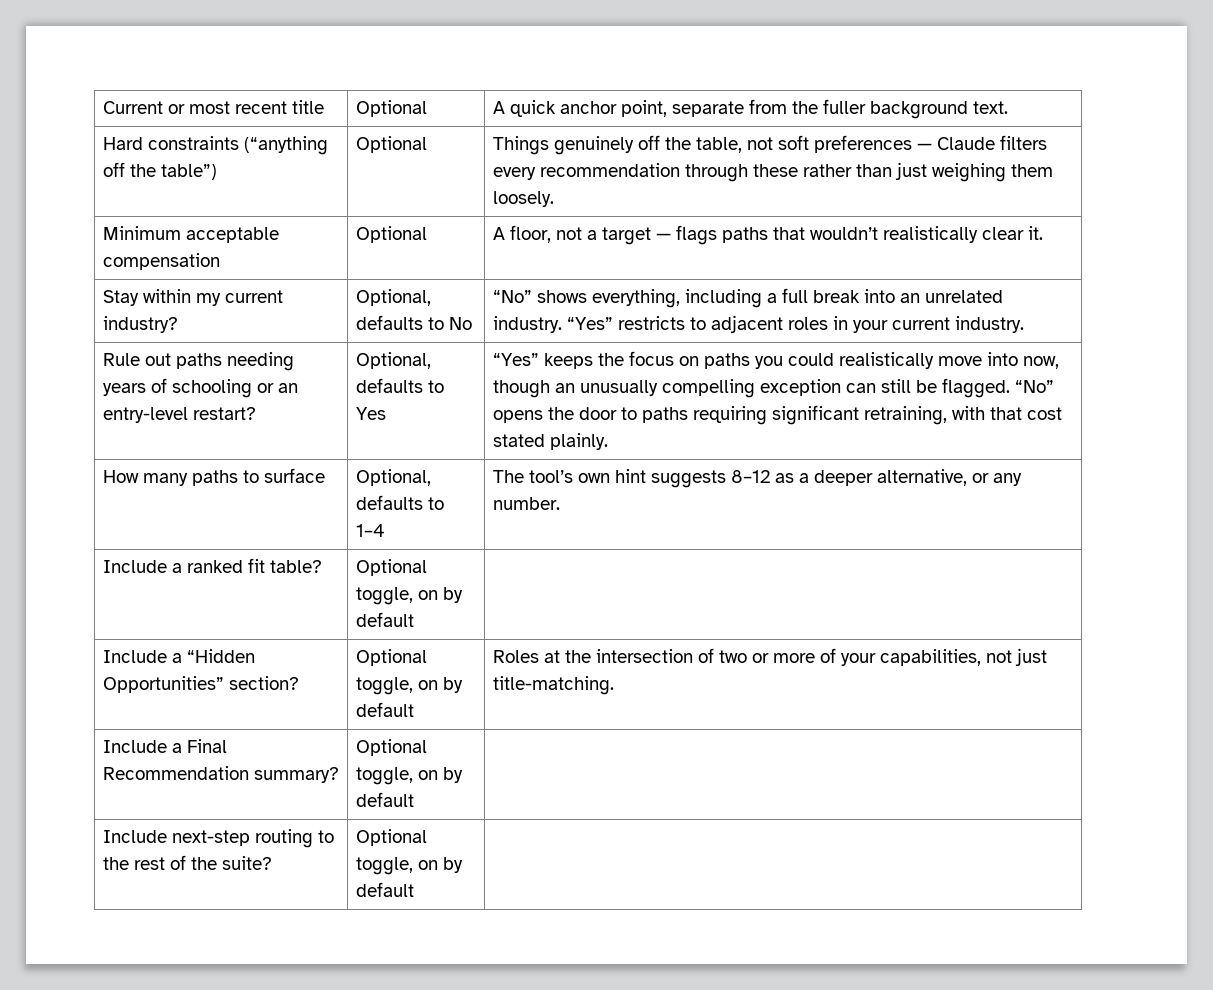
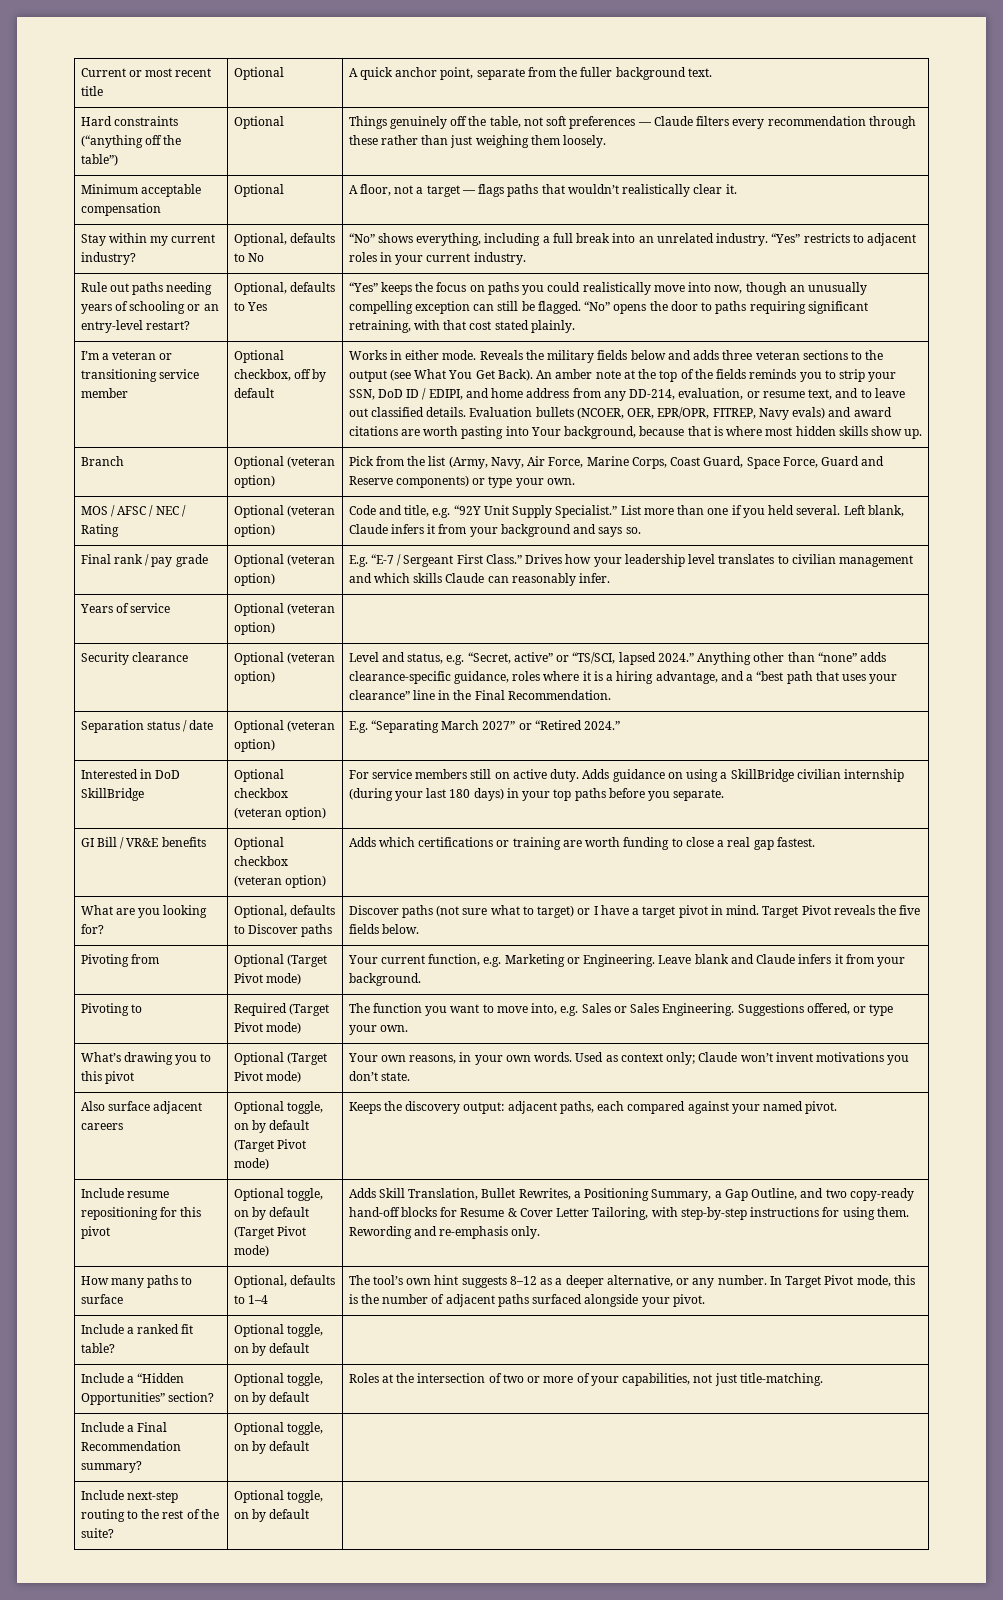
+ I’m a veteran or transitioning service member | Optional checkbox, off by default | Works in either mode. Reveals the military fields below and adds three veteran sections to the output (see What You Get Back). An amber note at the top of the fields reminds you to strip your SSN, DoD ID / EDIPI, and home address from any DD-214, evaluation, or resume text, and to leave out classified details. Evaluation bullets (NCOER, OER, EPR/OPR, FITREP, Navy evals) and award citations are worth pasting into Your background, because that is where most hidden skills show up.
+ Branch | Optional (veteran option) | Pick from the list (Army, Navy, Air Force, Marine Corps, Coast Guard, Space Force, Guard and Reserve components) or type your own.
+ MOS / AFSC / NEC / Rating | Optional (veteran option) | Code and title, e.g. “92Y Unit Supply Specialist.” List more than one if you held several. Left blank, Claude infers it from your background and says so.
+ Final rank / pay grade | Optional (veteran option) | E.g. “E-7 / Sergeant First Class.” Drives how your leadership level translates to civilian management and which skills Claude can reasonably infer.
+ Years of service | Optional (veteran option) |
+ Security clearance | Optional (veteran option) | Level and status, e.g. “Secret, active” or “TS/SCI, lapsed 2024.” Anything other than “none” adds clearance-specific guidance, roles where it is a hiring advantage, and a “best path that uses your clearance” line in the Final Recommendation.
+ Separation status / date | Optional (veteran option) | E.g. “Separating March 2027” or “Retired 2024.”
+ Interested in DoD SkillBridge | Optional checkbox (veteran option) | For service members still on active duty. Adds guidance on using a SkillBridge civilian internship (during your last 180 days) in your top paths before you separate.
+ GI Bill / VR&E benefits | Optional checkbox (veteran option) | Adds which certifications or training are worth funding to close a real gap fastest.
+ What are you looking for? | Optional, defaults to Discover paths | Discover paths (not sure what to target) or I have a target pivot in mind. Target Pivot reveals the five fields below.
+ Pivoting from | Optional (Target Pivot mode) | Your current function, e.g. Marketing or Engineering. Leave blank and Claude infers it from your background.
+ Pivoting to | Required (Target Pivot mode) | The function you want to move into, e.g. Sales or Sales Engineering. Suggestions offered, or type your own.
+ What’s drawing you to this pivot | Optional (Target Pivot mode) | Your own reasons, in your own words. Used as context only; Claude won’t invent motivations you don’t state.
+ Also surface adjacent careers | Optional toggle, on by default (Target Pivot mode) | Keeps the discovery output: adjacent paths, each compared against your named pivot.
+ Include resume repositioning for this pivot | Optional toggle, on by default (Target Pivot mode) | Adds Skill Translation, Bullet Rewrites, a Positioning Summary, a Gap Outline, and two copy-ready hand-off blocks for Resume & Cover Letter Tailoring, with step-by-step instructions for using them. Rewording and re-emphasis only.
- How many paths to surface | Optional, defaults to 1–4 | The tool’s own hint suggests 8–12 as a deeper alternative, or any number.
+ How many paths to surface | Optional, defaults to 1–4 | The tool’s own hint suggests 8–12 as a deeper alternative, or any number. In Target Pivot mode, this is the number of adjacent paths surfaced alongside your pivot.

